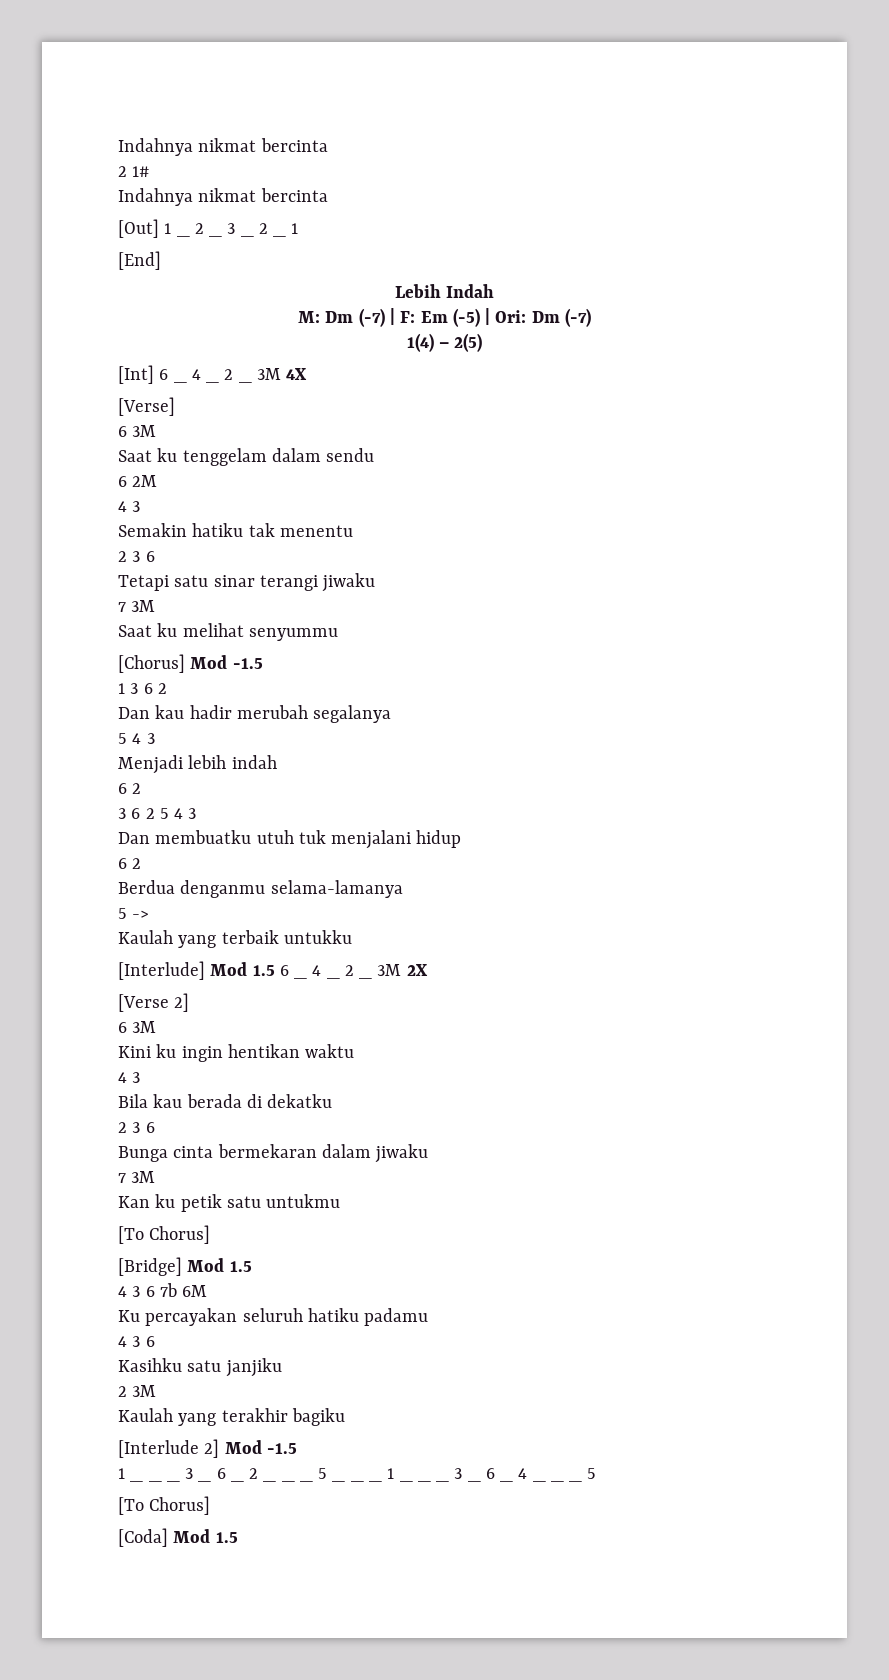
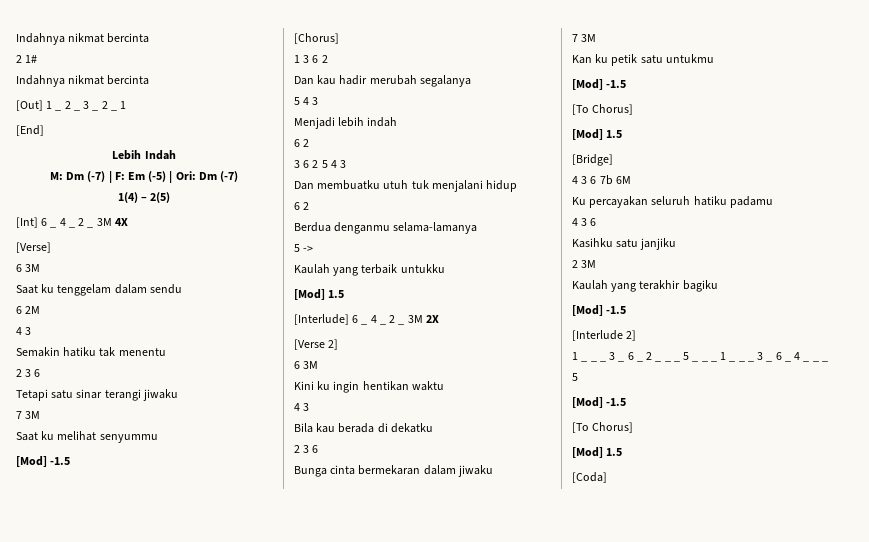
  Saat ku melihat senyummu
+ [Mod] -1.5
- [Chorus] Mod -1.5
+ [Chorus]
  Kaulah yang terbaik untukku
+ [Mod] 1.5
- [Interlude] Mod 1.5 6 _ 4 _ 2 _ 3M 2X
+ [Interlude] 6 _ 4 _ 2 _ 3M 2X
  Kan ku petik satu untukmu
+ [Mod] -1.5
  [To Chorus]
+ [Mod] 1.5
- [Bridge] Mod 1.5
+ [Bridge]
  Kaulah yang terakhir bagiku
+ [Mod] -1.5
- [Interlude 2] Mod -1.5
+ [Interlude 2]
  1 _ _ _ 3 _ 6 _ 2 _ _ _ 5 _ _ _ 1 _ _ _ 3 _ 6 _ 4 _ _ _ 5
+ [Mod] -1.5
  [To Chorus]
+ [Mod] 1.5
- [Coda] Mod 1.5
+ [Coda]

